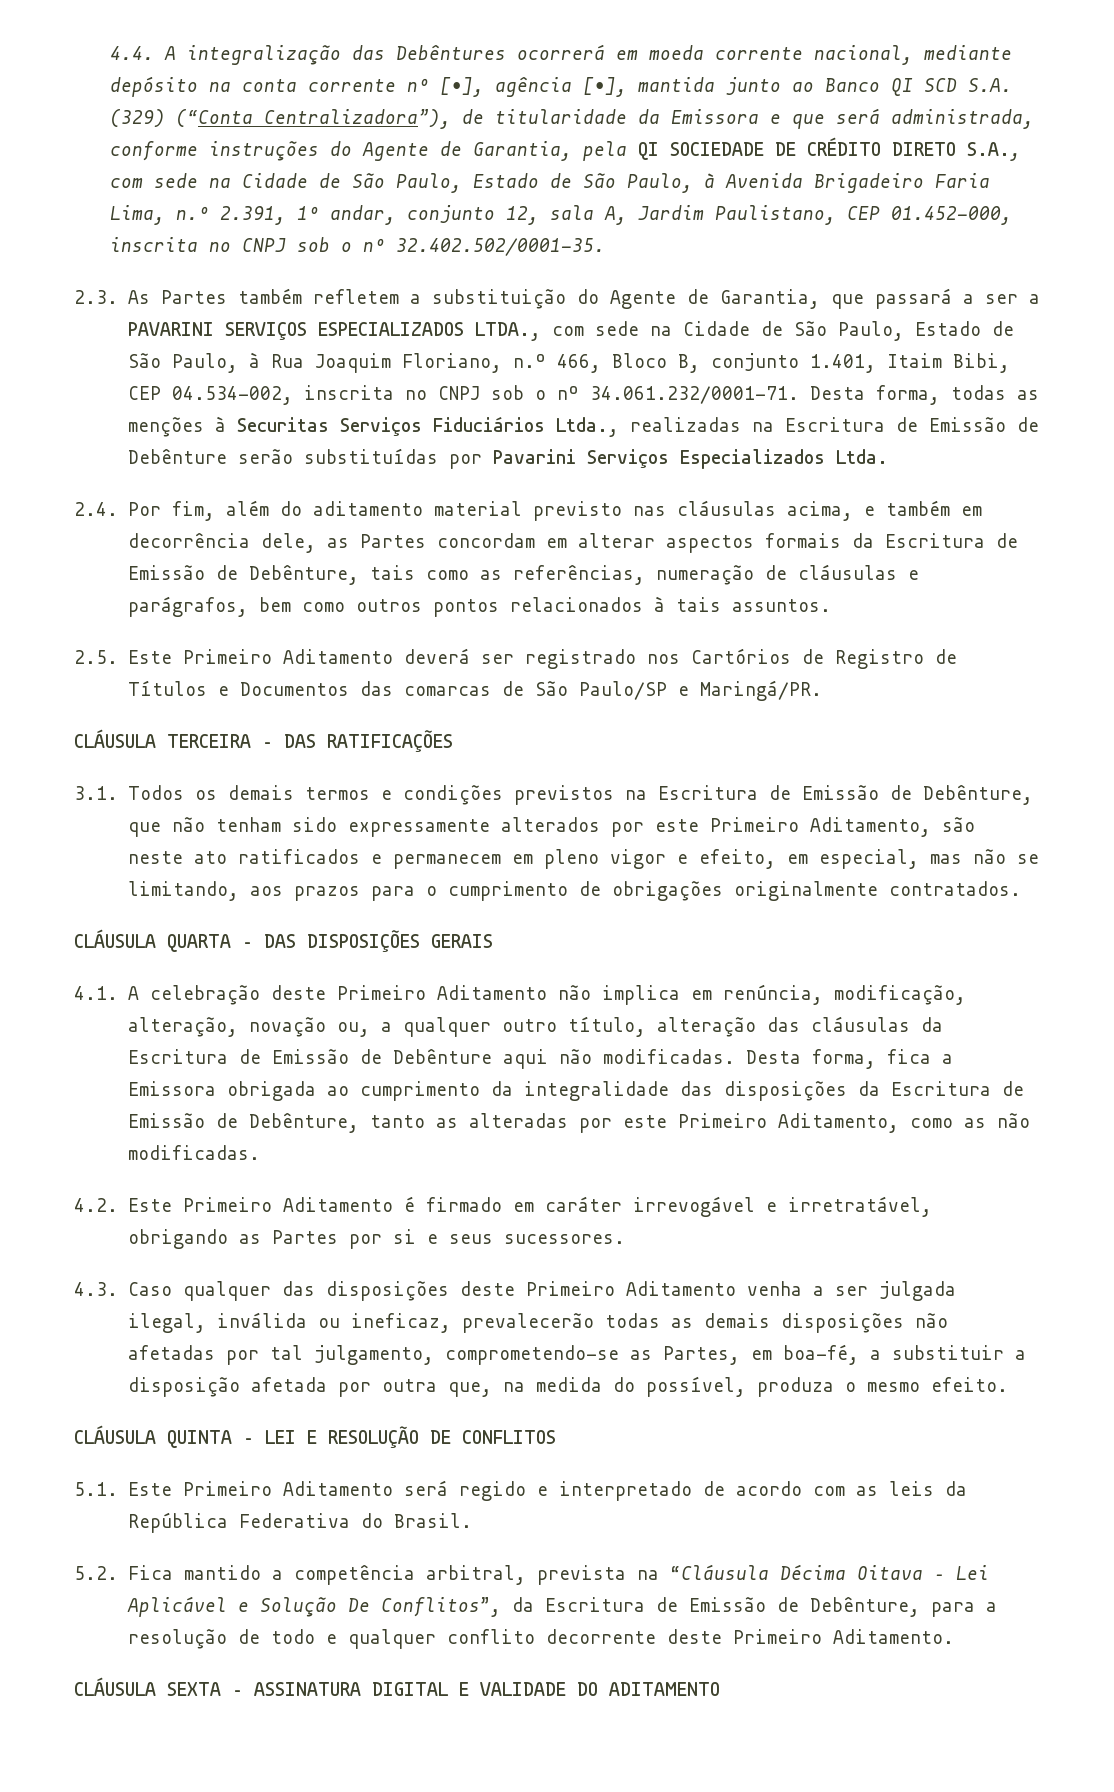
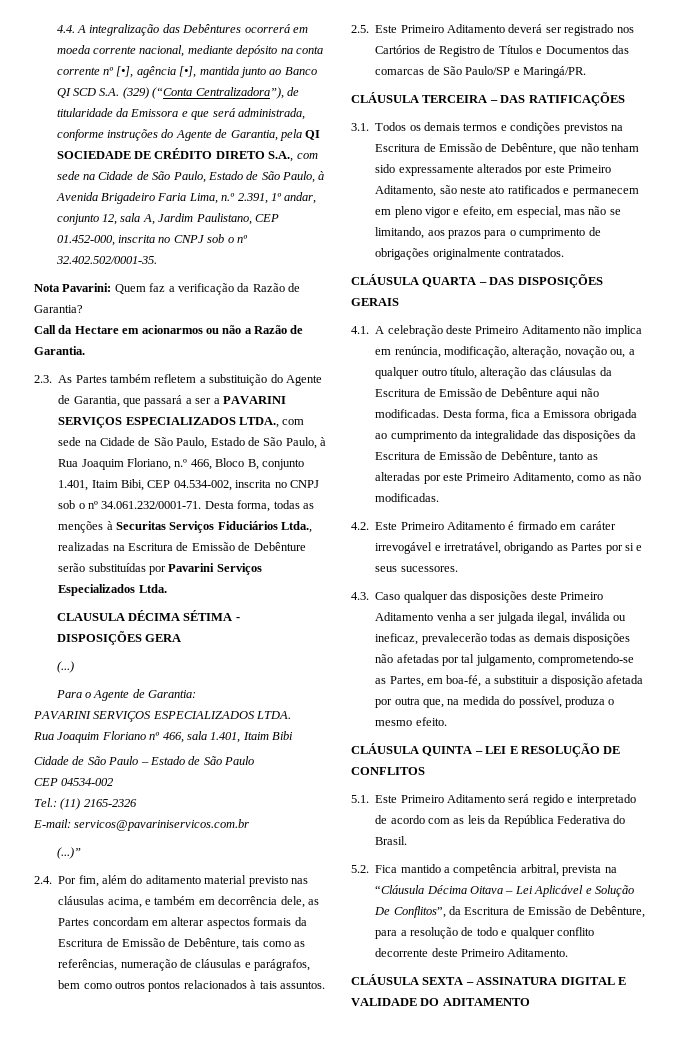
+ Nota Pavarini: Quem faz a verificação da Razão de Garantia?
+ Call da Hectare em acionarmos ou não a Razão de Garantia.
+ CLAUSULA DÉCIMA SÉTIMA - DISPOSIÇÕES GERA
+ (...)
+ Para o Agente de Garantia:
+ PAVARINI SERVIÇOS ESPECIALIZADOS LTDA.
+ Rua Joaquim Floriano nº 466, sala 1.401, Itaim Bibi
+ Cidade de São Paulo – Estado de São Paulo
+ CEP 04534-002
+ Tel.: (11) 2165-2326
+ E-mail: servicos@pavariniservicos.com.br
+ (...)”

